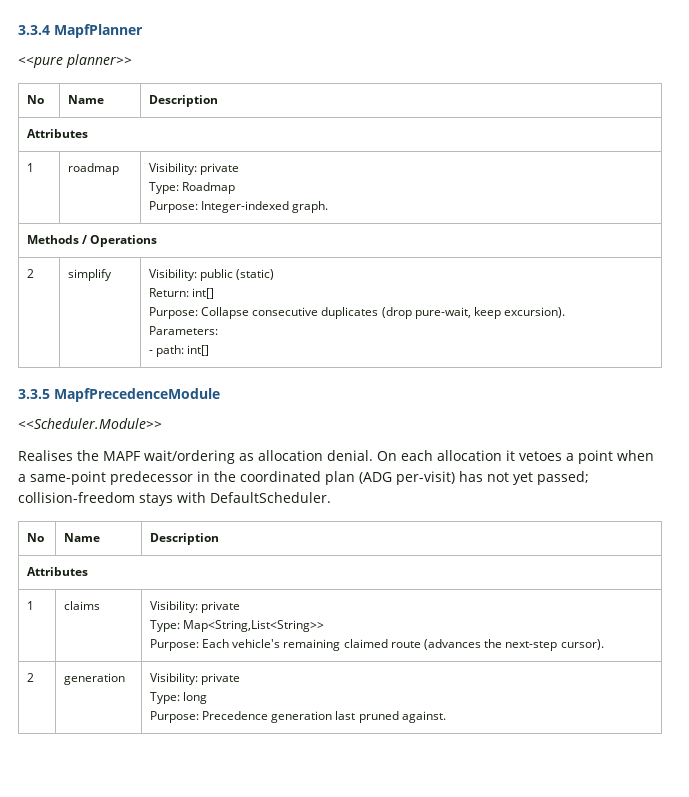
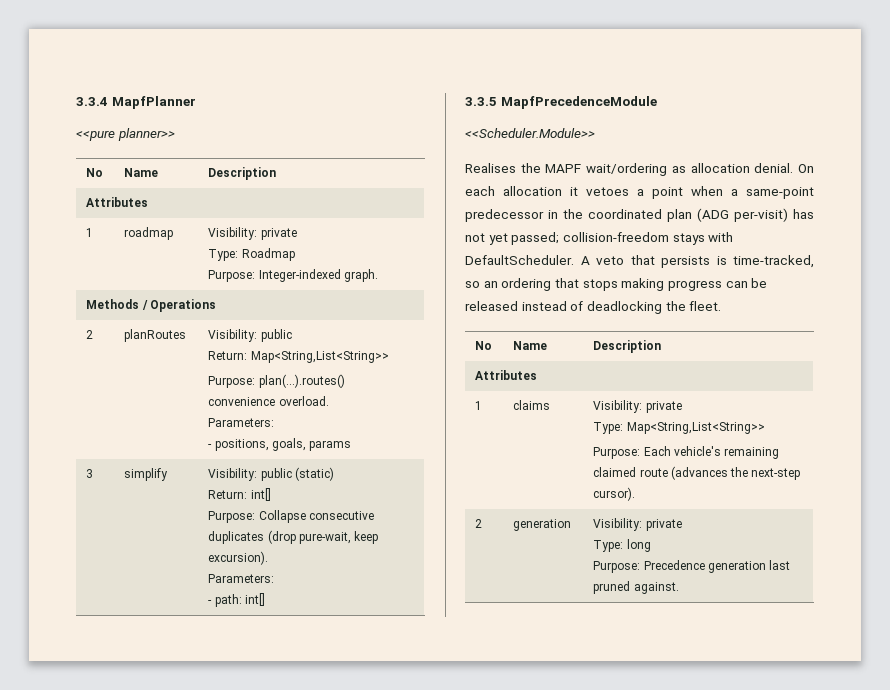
- 2 | simplify | Visibility: public (static)
+ 2 | planRoutes | Visibility: public
+ Return: Map<String,List<String>>
+ Purpose: plan(...).routes() convenience overload.
+ Parameters:
+ - positions, goals, params
+ 3 | simplify | Visibility: public (static)
+ A veto that persists is time-tracked, so an ordering that stops making progress can be released instead of deadlocking the fleet.

